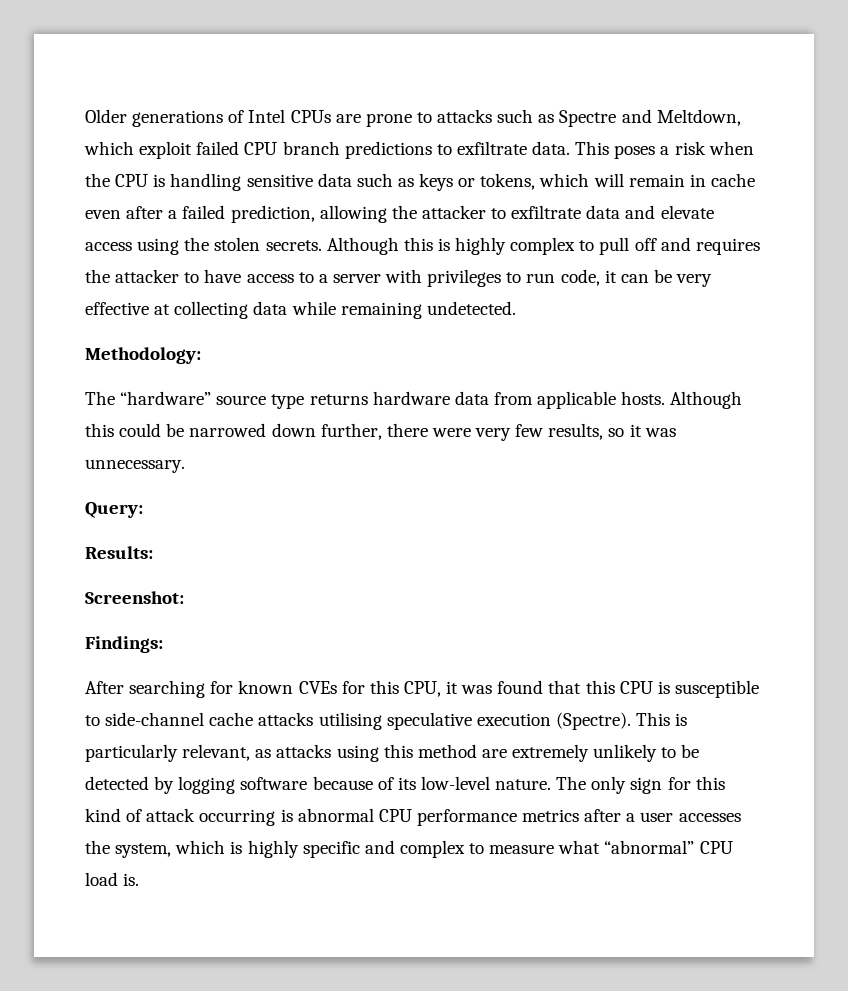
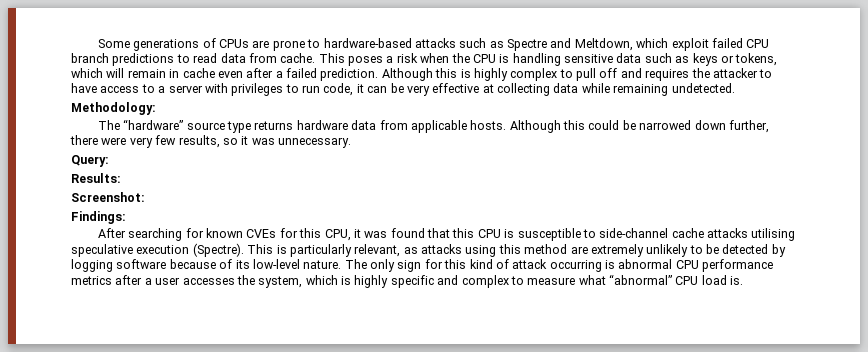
- Older generations of Intel CPUs are prone to attacks such as Spectre and Meltdown, which exploit failed CPU branch predictions to exfiltrate data.
+ Some generations of CPUs are prone to hardware-based attacks such as Spectre and Meltdown, which exploit failed CPU branch predictions to read data from cache.
- This poses a risk when the CPU is handling sensitive data such as keys or tokens, which will remain in cache even after a failed prediction, allowing the attacker to exfiltrate data and elevate access using the stolen secrets.
+ This poses a risk when the CPU is handling sensitive data such as keys or tokens, which will remain in cache even after a failed prediction.

